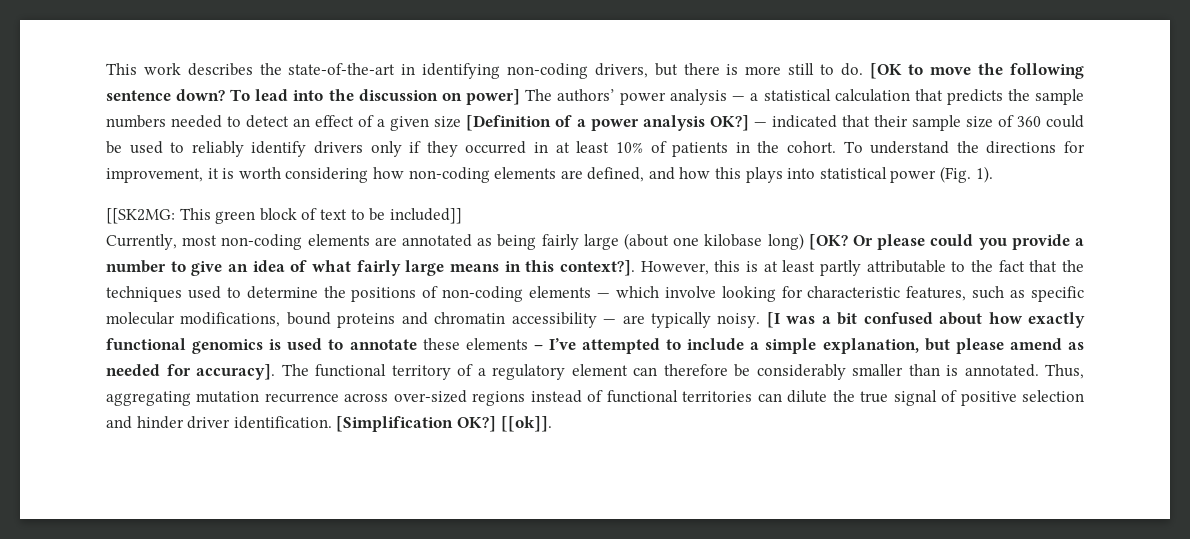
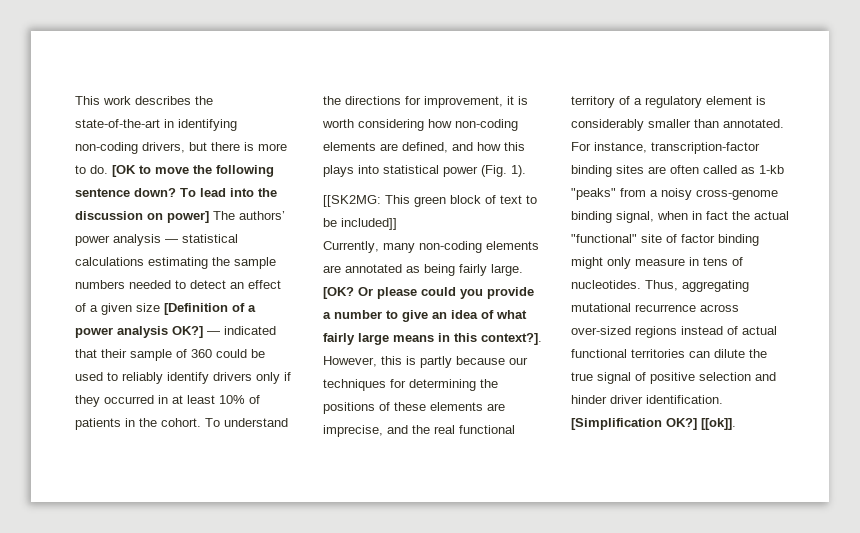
- This work describes the state-of-the-art in identifying non-coding drivers, but there is more still to do.
+ This work describes the state-of-the-art in identifying non-coding drivers, but there is more to do.
- To lead into the discussion on power] The authors’ power analysis — a statistical calculation that predicts the sample numbers needed to detect an effect of a given size [Definition of a power analysis OK?]
+ To lead into the discussion on power] The authors’ power analysis — statistical calculations estimating the sample numbers needed to detect an effect of a given size [Definition of a power analysis OK?]
- — indicated that their sample size of 360 could be used to reliably identify drivers only if they occurred in at least 10% of patients in the cohort.
+ — indicated that their sample of 360 could be used to reliably identify drivers only if they occurred in at least 10% of patients in the cohort.
- Currently, most non-coding elements are annotated as being fairly large (about one kilobase long) [OK?
+ Currently, many non-coding elements are annotated as being fairly large. [OK?
- However, this is at least partly attributable to the fact that the techniques used to determine the positions of non-coding elements — which involve looking for characteristic features, such as specific molecular modifications, bound proteins and chromatin accessibility — are typically noisy. [I was a bit confused about how exactly functional genomics is used to annotate these elements – I’ve attempted to include a simple explanation, but please amend as needed for accuracy]. The functional territory of a regulatory element can therefore be considerably smaller than is annotated.
+ However, this is partly because our techniques for determining the positions of these elements are imprecise, and the real functional territory of a regulatory element is considerably smaller than annotated. For instance, transcription-factor binding sites are often called as 1-kb "peaks" from a noisy cross-genome binding signal, when in fact the actual "functional" site of factor binding might only measure in tens of nucleotides.
- Thus, aggregating mutation recurrence across over-sized regions instead of functional territories can dilute the true signal of positive selection and hinder driver identification.
+ Thus, aggregating mutational recurrence across over-sized regions instead of actual functional territories can dilute the true signal of positive selection and hinder driver identification.

